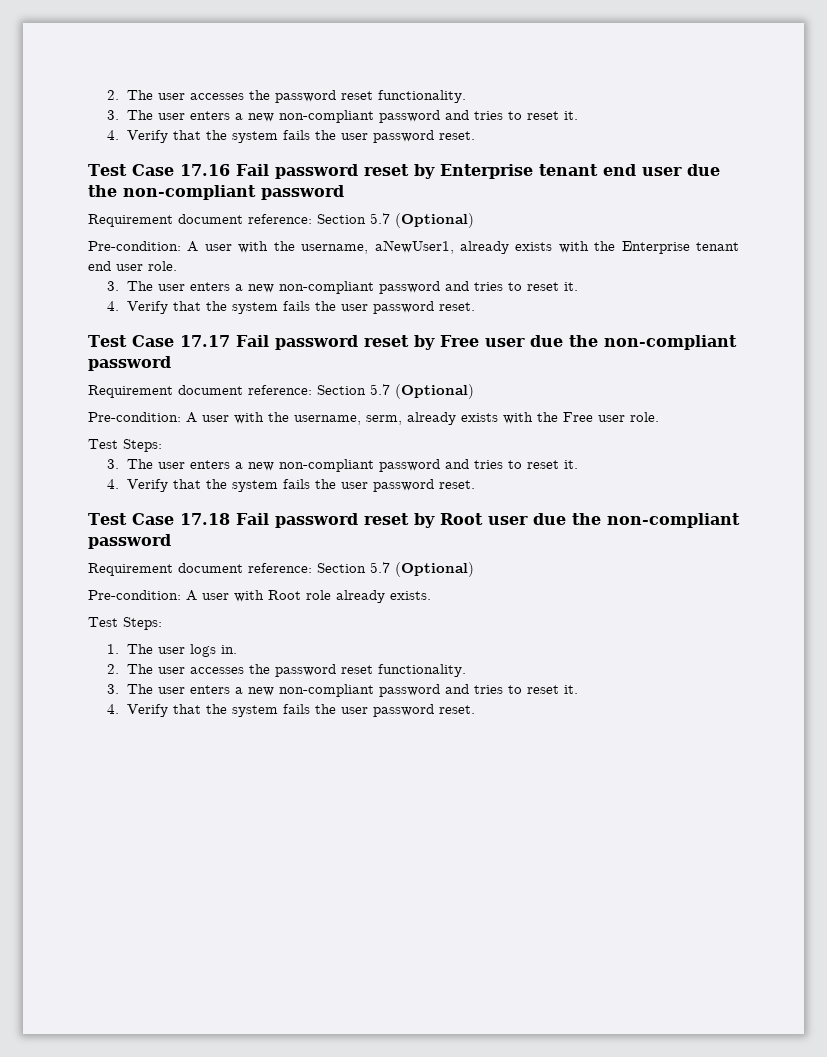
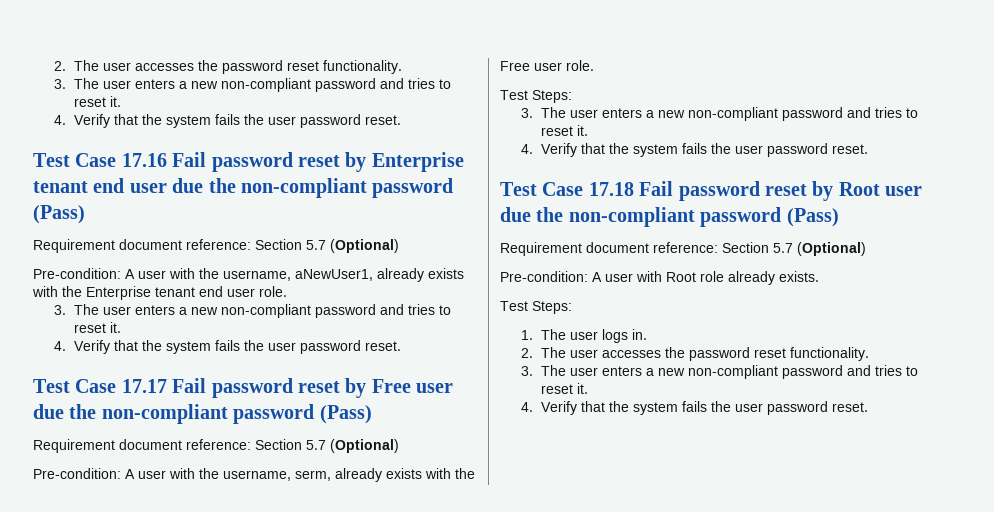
- Test Case 17.16 Fail password reset by Enterprise tenant end user due the non-compliant password
+ Test Case 17.16 Fail password reset by Enterprise tenant end user due the non-compliant password (Pass)
- Test Case 17.17 Fail password reset by Free user due the non-compliant password
+ Test Case 17.17 Fail password reset by Free user due the non-compliant password (Pass)
- Test Case 17.18 Fail password reset by Root user due the non-compliant password
+ Test Case 17.18 Fail password reset by Root user due the non-compliant password (Pass)

